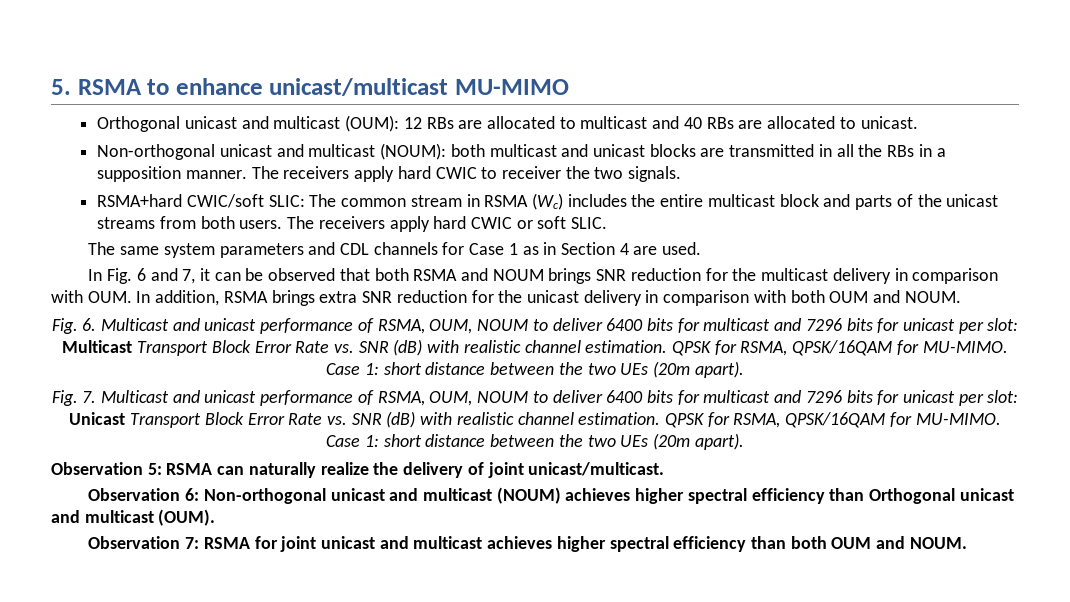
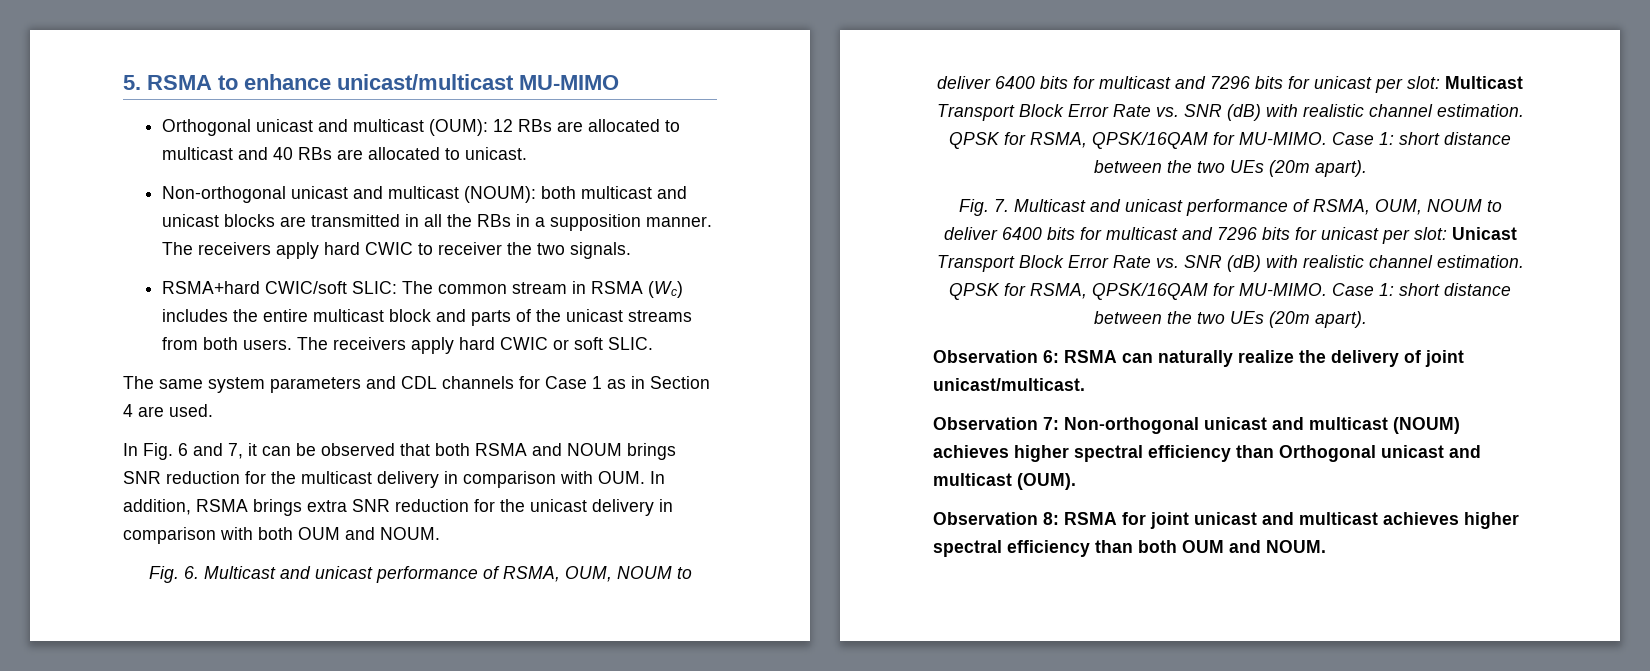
- Observation 5: RSMA can naturally realize the delivery of joint unicast/multicast.
+ Observation 6: RSMA can naturally realize the delivery of joint unicast/multicast.
- Observation 6: Non-orthogonal unicast and multicast (NOUM) achieves higher spectral efficiency than Orthogonal unicast and multicast (OUM).
+ Observation 7: Non-orthogonal unicast and multicast (NOUM) achieves higher spectral efficiency than Orthogonal unicast and multicast (OUM).
- Observation 7: RSMA for joint unicast and multicast achieves higher spectral efficiency than both OUM and NOUM.
+ Observation 8: RSMA for joint unicast and multicast achieves higher spectral efficiency than both OUM and NOUM.

